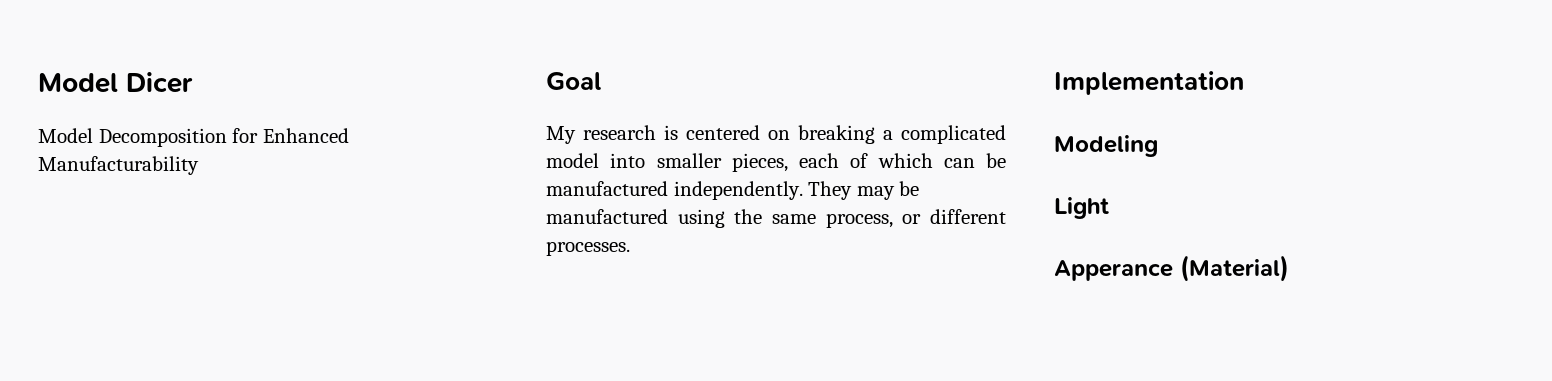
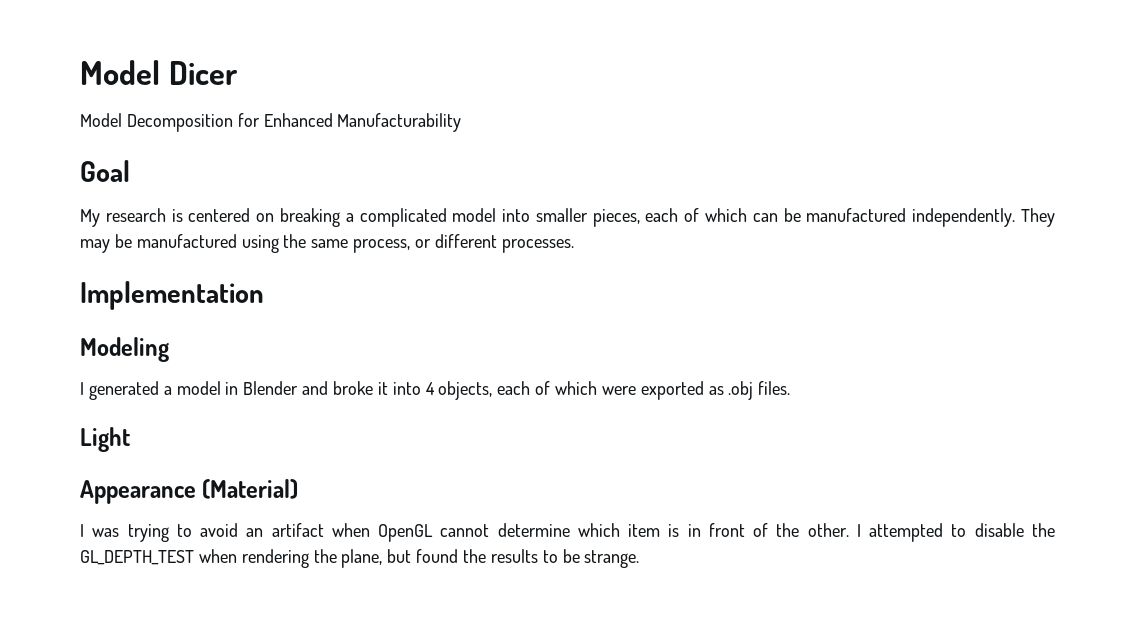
+ I generated a model in Blender and broke it into 4 objects, each of which were exported as .obj files.
- Apperance (Material)
+ Appearance (Material)
+ I was trying to avoid an artifact when OpenGL cannot determine which item is in front of the other. I attempted to disable the GL_DEPTH_TEST when rendering the plane, but found the results to be strange.

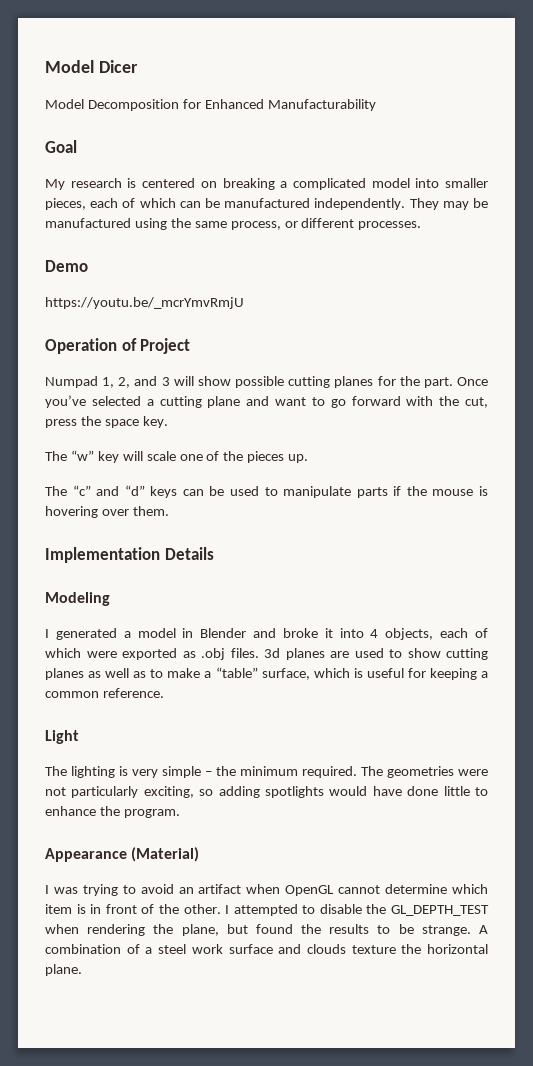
+ Demo
+ https://youtu.be/_mcrYmvRmjU
+ Operation of Project
+ Numpad 1, 2, and 3 will show possible cutting planes for the part. Once you’ve selected a cutting plane and want to go forward with the cut, press the space key.
+ The “w” key will scale one of the pieces up.
+ The “c” and “d” keys can be used to manipulate parts if the mouse is hovering over them.
- Implementation
+ Implementation Details
- I generated a model in Blender and broke it into 4 objects, each of which were exported as .obj files.
+ I generated a model in Blender and broke it into 4 objects, each of which were exported as .obj files. 3d planes are used to show cutting planes as well as to make a “table” surface, which is useful for keeping a common reference.
  Light
+ The lighting is very simple – the minimum required. The geometries were not particularly exciting, so adding spotlights would have done little to enhance the program.
+ A combination of a steel work surface and clouds texture the horizontal plane.

